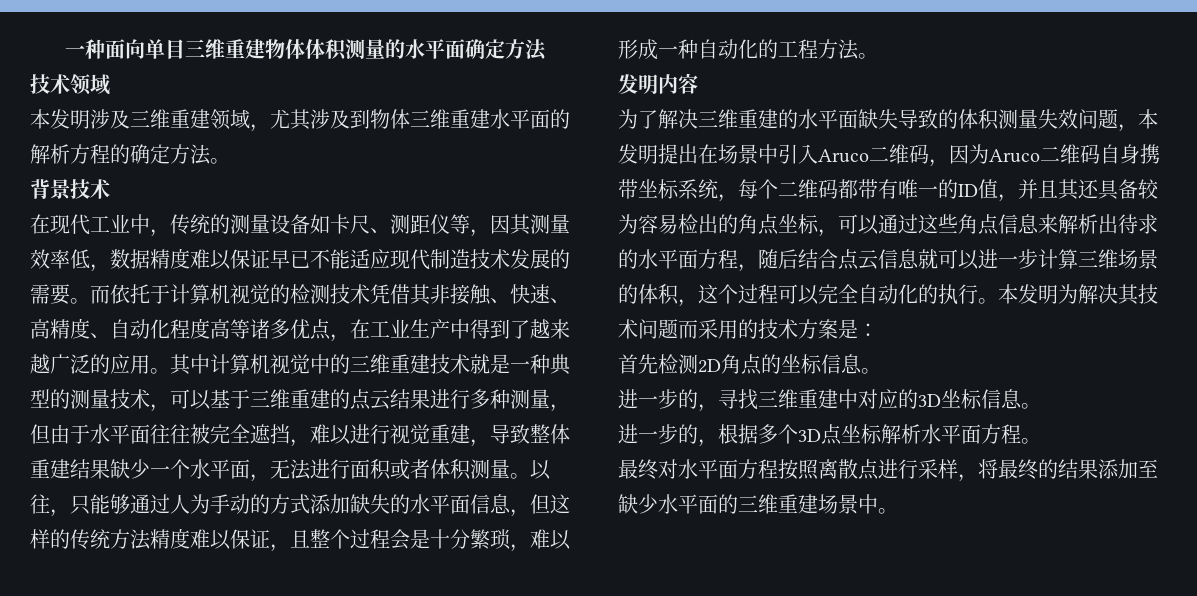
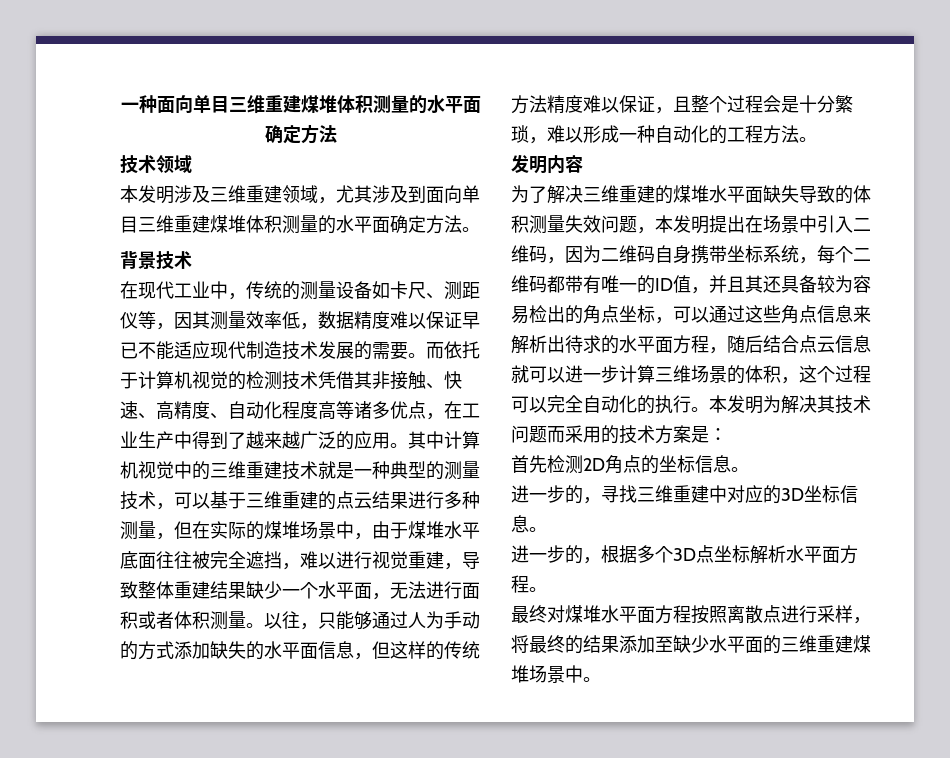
- 一种面向单目三维重建物体体积测量的水平面确定方法
+ 一种面向单目三维重建煤堆体积测量的水平面确定方法
- 本发明涉及三维重建领域，尤其涉及到物体三维重建水平面的解析方程的确定方法。
+ 本发明涉及三维重建领域，尤其涉及到面向单目三维重建煤堆体积测量的水平面确定方法。
- 其中计算机视觉中的三维重建技术就是一种典型的测量技术，可以基于三维重建的点云结果进行多种测量，但由于水平面往往被完全遮挡，难以进行视觉重建，导致整体重建结果缺少一个水平面，无法进行面积或者体积测量。
+ 其中计算机视觉中的三维重建技术就是一种典型的测量技术，可以基于三维重建的点云结果进行多种测量，但在实际的煤堆场景中，由于煤堆水平底面往往被完全遮挡，难以进行视觉重建，导致整体重建结果缺少一个水平面，无法进行面积或者体积测量。
- 为了解决三维重建的水平面缺失导致的体积测量失效问题，本发明提出在场景中引入Aruco二维码，因为Aruco二维码自身携带坐标系统，每个二维码都带有唯一的ID值，并且其还具备较为容易检出的角点坐标，可以通过这些角点信息来解析出待求的水平面方程，随后结合点云信息就可以进一步计算三维场景的体积，这个过程可以完全自动化的执行。
+ 为了解决三维重建的煤堆水平面缺失导致的体积测量失效问题，本发明提出在场景中引入二维码，因为二维码自身携带坐标系统，每个二维码都带有唯一的ID值，并且其还具备较为容易检出的角点坐标，可以通过这些角点信息来解析出待求的水平面方程，随后结合点云信息就可以进一步计算三维场景的体积，这个过程可以完全自动化的执行。
- 最终对水平面方程按照离散点进行采样，将最终的结果添加至缺少水平面的三维重建场景中。
+ 最终对煤堆水平面方程按照离散点进行采样，将最终的结果添加至缺少水平面的三维重建煤堆场景中。

